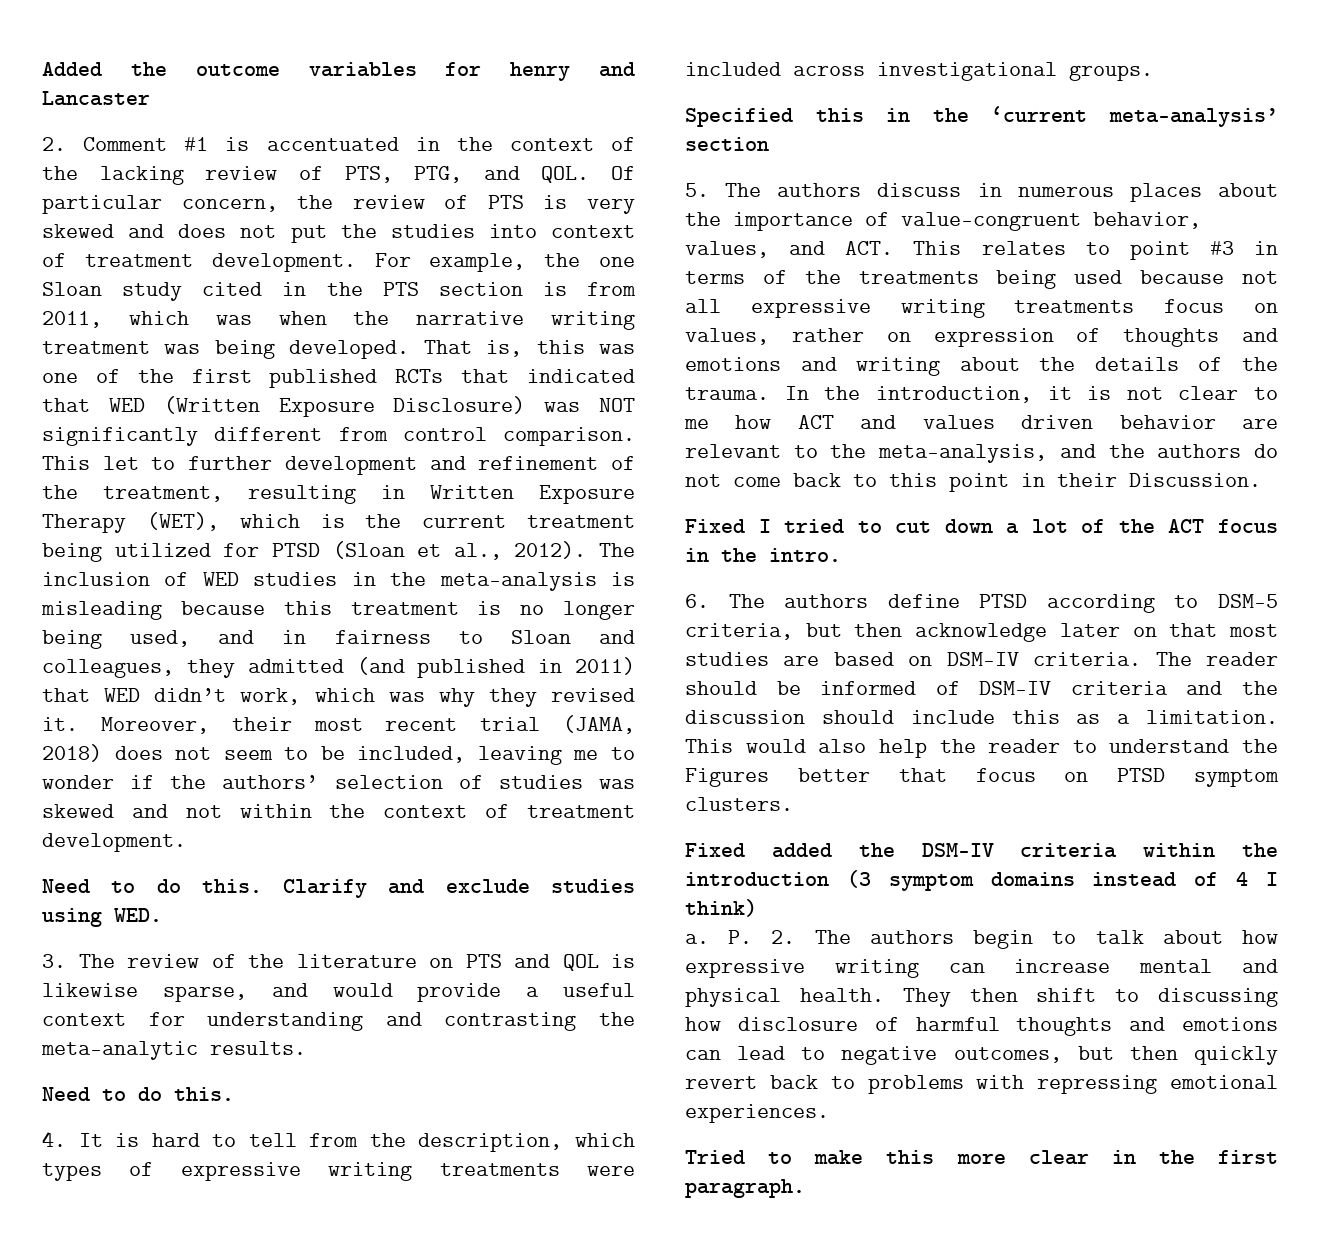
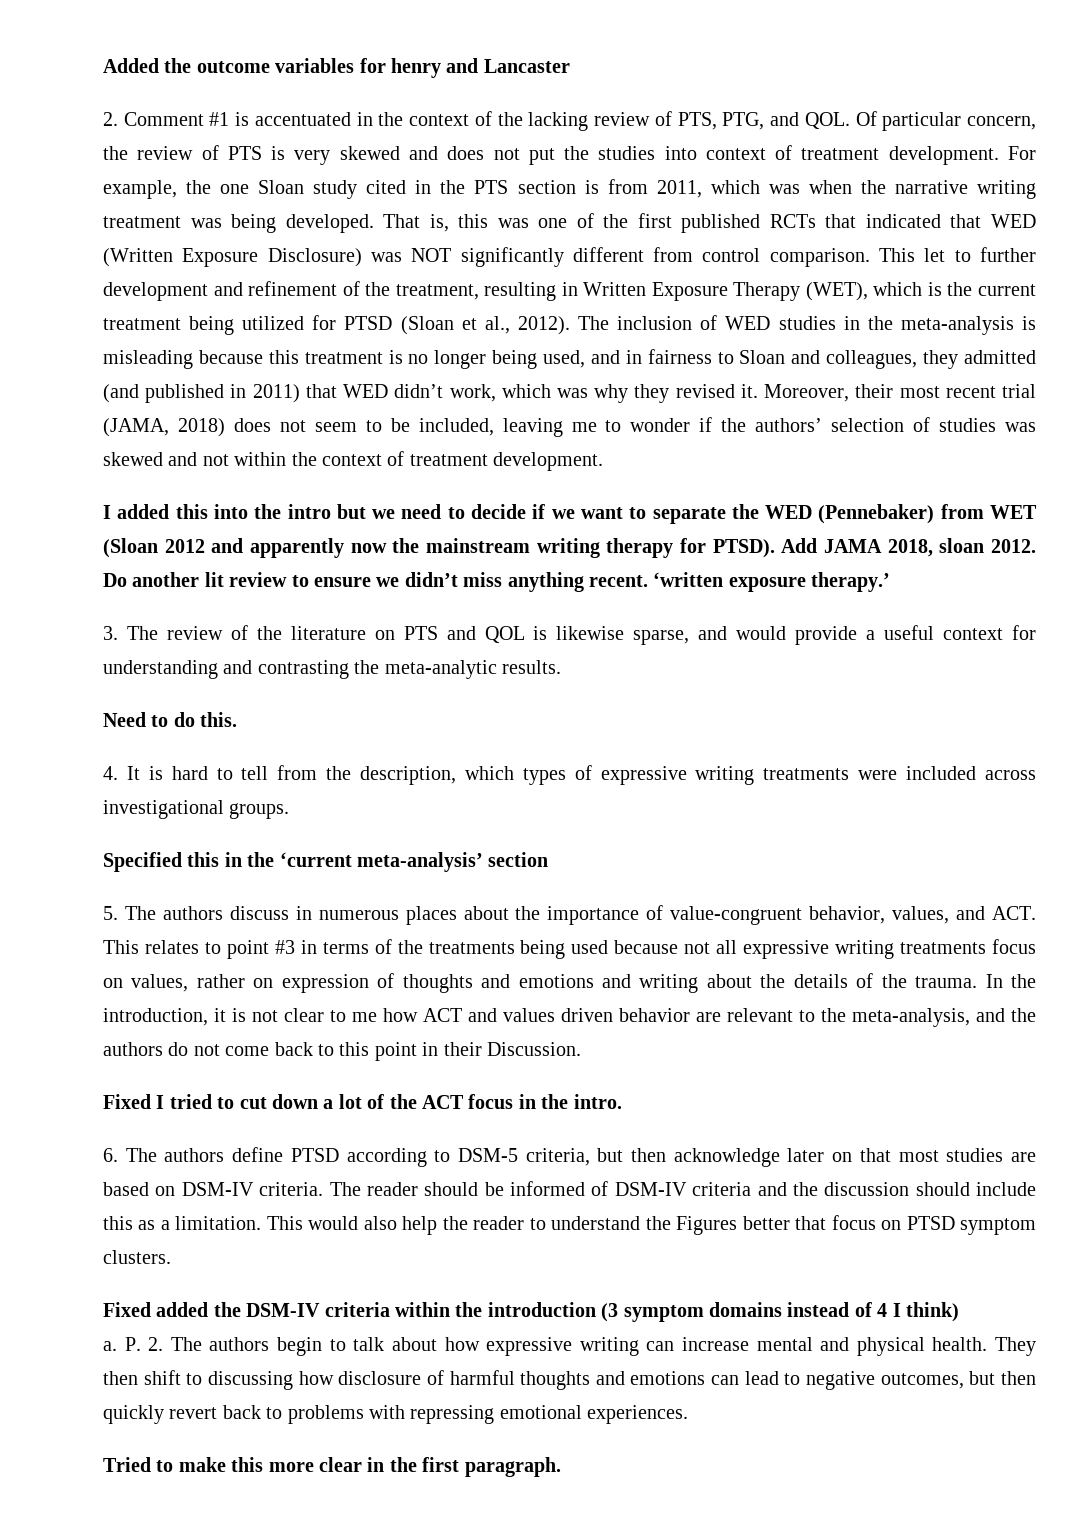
- Need to do this. Clarify and exclude studies using WED.
+ I added this into the intro but we need to decide if we want to separate the WED (Pennebaker) from WET (Sloan 2012 and apparently now the mainstream writing therapy for PTSD). Add JAMA 2018, sloan 2012. Do another lit review to ensure we didn’t miss anything recent. ‘written exposure therapy.’

